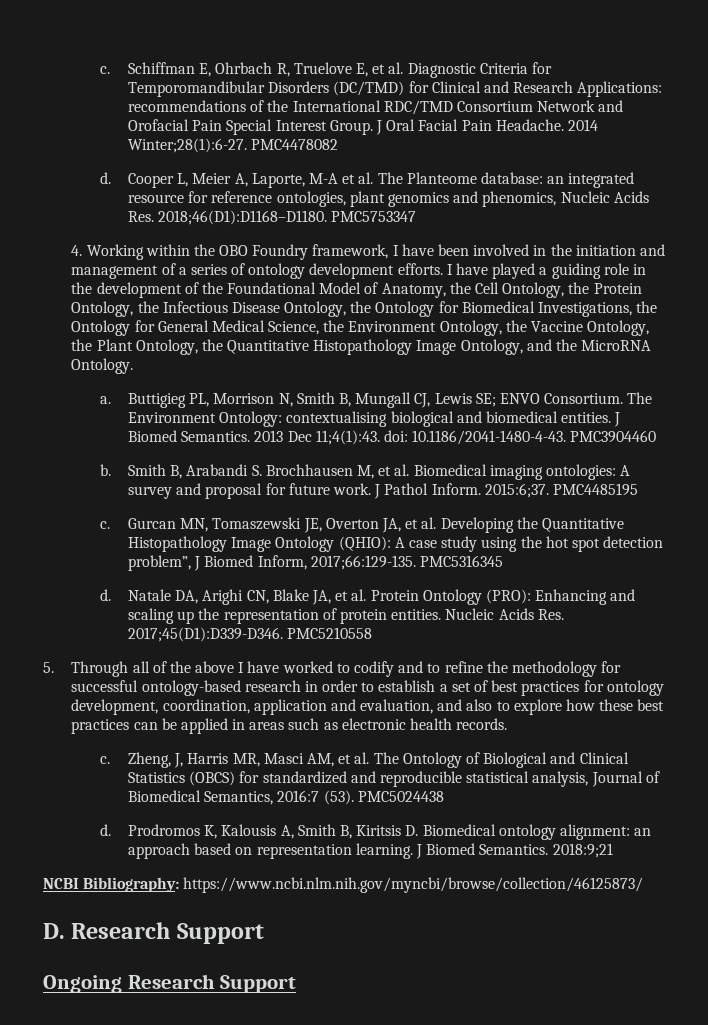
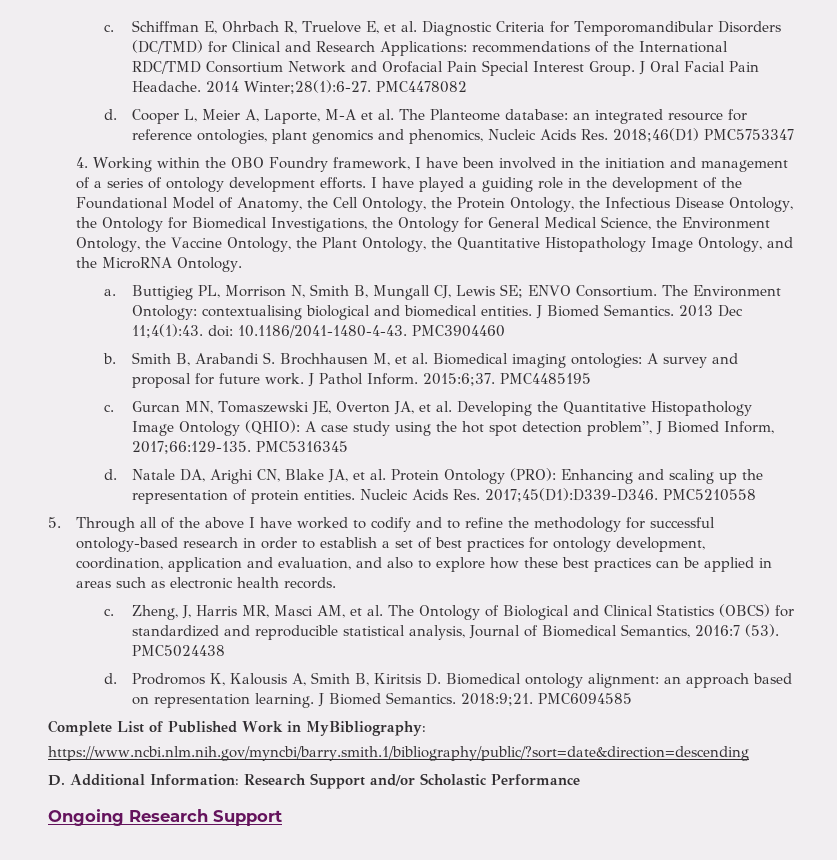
- Cooper L, Meier A, Laporte, M-A et al. The Planteome database: an integrated resource for reference ontologies, plant genomics and phenomics, Nucleic Acids Res. 2018;46(D1):D1168–D1180. PMC5753347
+ Cooper L, Meier A, Laporte, M-A et al. The Planteome database: an integrated resource for reference ontologies, plant genomics and phenomics, Nucleic Acids Res. 2018;46(D1) PMC5753347
- 2018:9;21
- NCBI Bibliography: https://www.ncbi.nlm.nih.gov/myncbi/browse/collection/46125873/
- D. Research Support
+ 2018:9;21. PMC6094585
+ Complete List of Published Work in MyBibliography:
+ https://www.ncbi.nlm.nih.gov/myncbi/barry.smith.1/bibliography/public/?sort=date&direction=descending
+ D. Additional Information: Research Support and/or Scholastic Performance

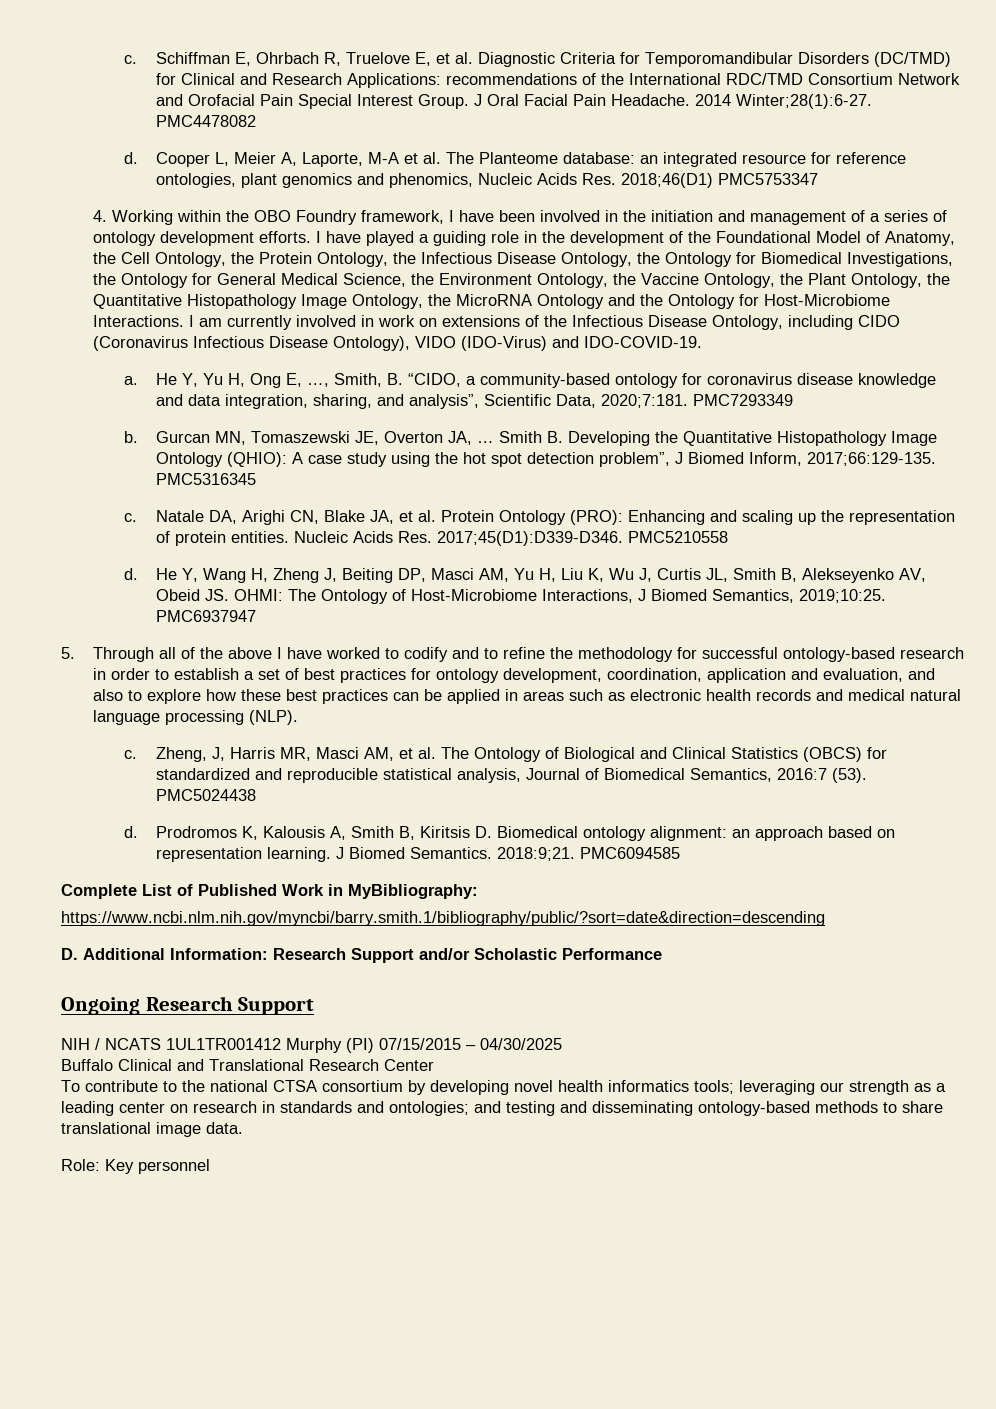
- I have played a guiding role in the development of the Foundational Model of Anatomy, the Cell Ontology, the Protein Ontology, the Infectious Disease Ontology, the Ontology for Biomedical Investigations, the Ontology for General Medical Science, the Environment Ontology, the Vaccine Ontology, the Plant Ontology, the Quantitative Histopathology Image Ontology, and the MicroRNA Ontology.
- a. Buttigieg PL, Morrison N, Smith B, Mungall CJ, Lewis SE; ENVO Consortium. The Environment Ontology: contextualising biological and biomedical entities. J Biomed Semantics. 2013 Dec 11;4(1):43. doi: 10.1186/2041-1480-4-43. PMC3904460
- b. Smith B, Arabandi S. Brochhausen M, et al. Biomedical imaging ontologies: A survey and proposal for future work. J Pathol Inform. 2015:6;37. PMC4485195
- c.
+ I have played a guiding role in the development of the Foundational Model of Anatomy, the Cell Ontology, the Protein Ontology, the Infectious Disease Ontology, the Ontology for Biomedical Investigations, the Ontology for General Medical Science, the Environment Ontology, the Vaccine Ontology, the Plant Ontology, the Quantitative Histopathology Image Ontology, the MicroRNA Ontology and the Ontology for Host-Microbiome Interactions. I am currently involved in work on extensions of the Infectious Disease Ontology, including CIDO (Coronavirus Infectious Disease Ontology), VIDO (IDO-Virus) and IDO-COVID-19.
+ a. He Y, Yu H, Ong E, …, Smith, B. “CIDO, a community-based ontology for coronavirus disease knowledge and data integration, sharing, and analysis”, Scientific Data, 2020;7:181. PMC7293349
+ b.
- Gurcan MN, Tomaszewski JE, Overton JA, et al. Developing the Quantitative Histopathology Image Ontology (QHIO): A case study using the hot spot detection problem”, J Biomed Inform, 2017;66:129-135.
+ Gurcan MN, Tomaszewski JE, Overton JA, … Smith B. Developing the Quantitative Histopathology Image Ontology (QHIO): A case study using the hot spot detection problem”, J Biomed Inform, 2017;66:129-135.
  PMC5316345
- d.
+ c.
+ d. He Y, Wang H, Zheng J, Beiting DP, Masci AM, Yu H, Liu K, Wu J, Curtis JL, Smith B, Alekseyenko AV, Obeid JS. OHMI: The Ontology of Host-Microbiome Interactions, J Biomed Semantics, 2019;10:25. PMC6937947
- 5. Through all of the above I have worked to codify and to refine the methodology for successful ontology-based research in order to establish a set of best practices for ontology development, coordination, application and evaluation, and also to explore how these best practices can be applied in areas such as electronic health records.
+ 5. Through all of the above I have worked to codify and to refine the methodology for successful ontology-based research in order to establish a set of best practices for ontology development, coordination, application and evaluation, and also to explore how these best practices can be applied in areas such as electronic health records and medical natural language processing (NLP).
+ NIH / NCATS 1UL1TR001412 Murphy (PI) 07/15/2015 – 04/30/2025
+ Buffalo Clinical and Translational Research Center
+ To contribute to the national CTSA consortium by developing novel health informatics tools; leveraging our strength as a leading center on research in standards and ontologies; and testing and disseminating ontology-based methods to share translational image data.
+ Role: Key personnel

